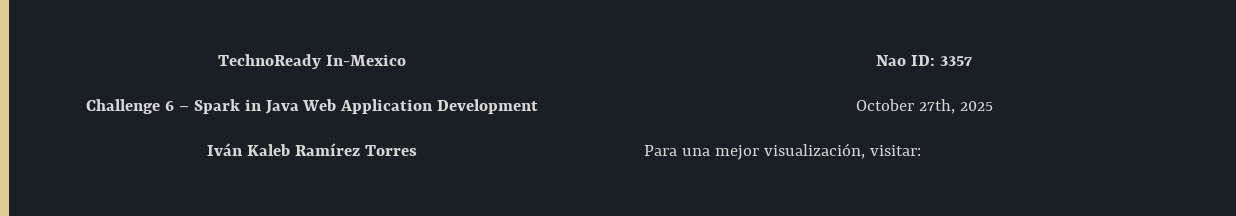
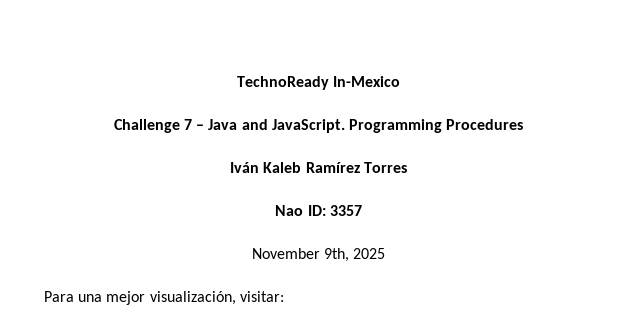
- Challenge 6 – Spark in Java Web Application Development
+ Challenge 7 – Java and JavaScript. Programming Procedures
- October 27th, 2025
+ November 9th, 2025

